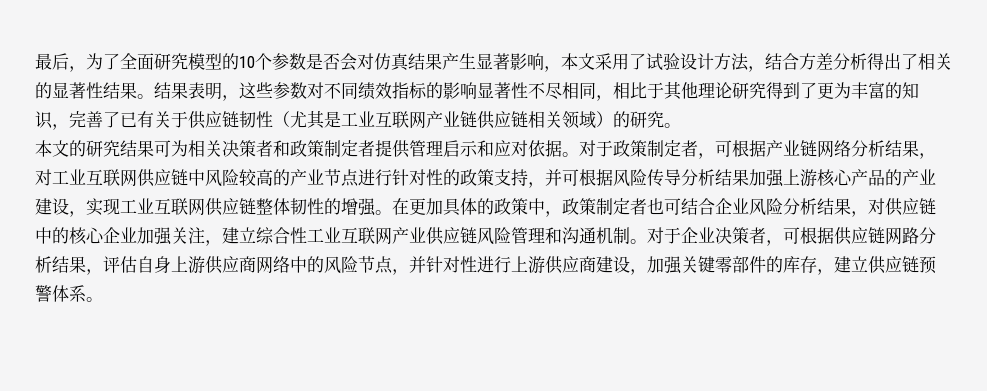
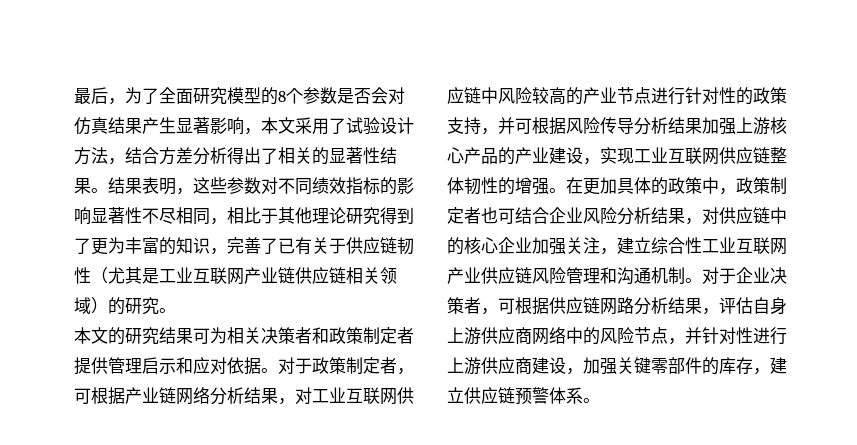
- 最后，为了全面研究模型的10个参数是否会对仿真结果产生显著影响，本文采用了试验设计方法，结合方差分析得出了相关的显著性结果。
+ 最后，为了全面研究模型的8个参数是否会对仿真结果产生显著影响，本文采用了试验设计方法，结合方差分析得出了相关的显著性结果。

